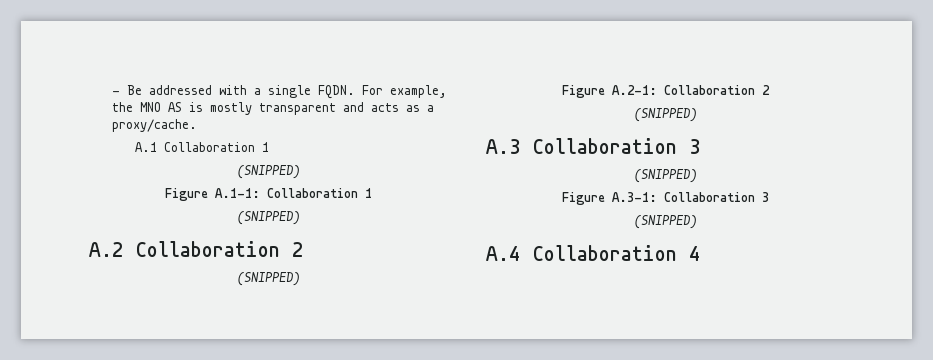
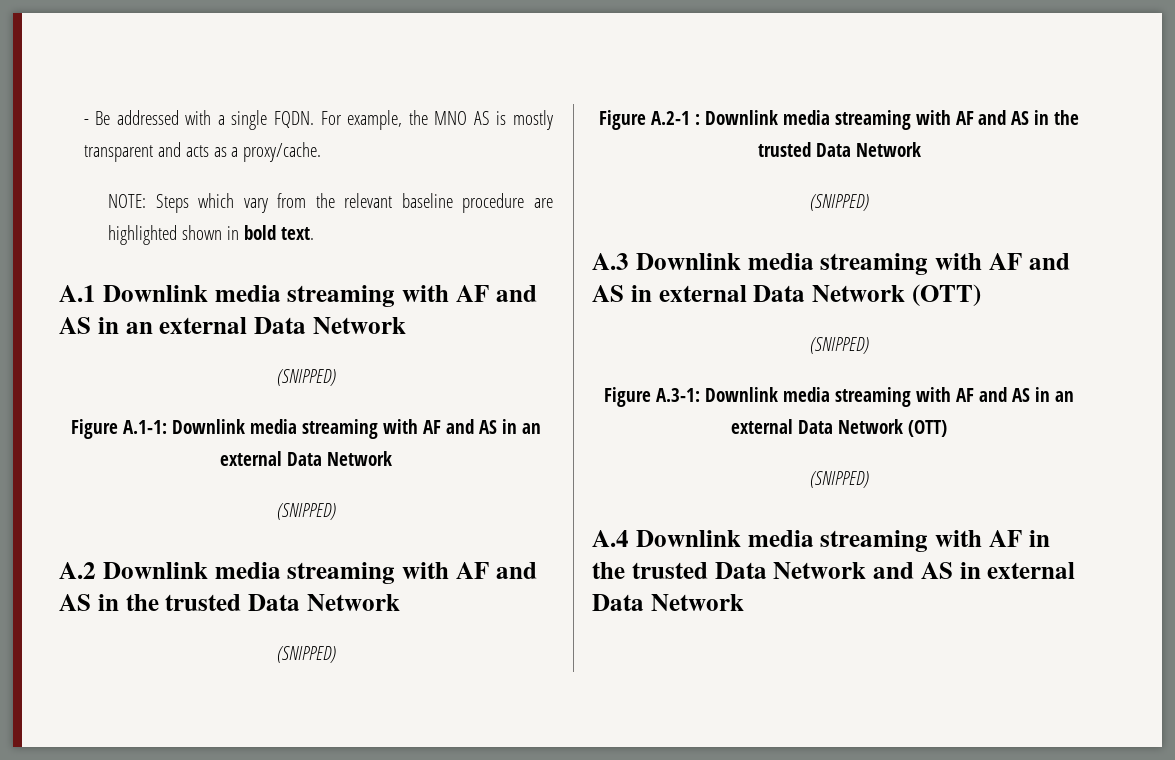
- A.1 Collaboration 1
+ NOTE: Steps which vary from the relevant baseline procedure are highlighted shown in bold text.
+ A.1 Downlink media streaming with AF and AS in an external Data Network
  (SNIPPED)
- Figure A.1-1: Collaboration 1
+ Figure A.1-1: Downlink media streaming with AF and AS in an external Data Network
  (SNIPPED)
- A.2 Collaboration 2
+ A.2 Downlink media streaming with AF and AS in the trusted Data Network
  (SNIPPED)
- Figure A.2-1: Collaboration 2
+ Figure A.2-1 : Downlink media streaming with AF and AS in the trusted Data Network
  (SNIPPED)
- A.3 Collaboration 3
+ A.3 Downlink media streaming with AF and AS in external Data Network (OTT)
  (SNIPPED)
- Figure A.3-1: Collaboration 3
+ Figure A.3-1: Downlink media streaming with AF and AS in an external Data Network (OTT)
  (SNIPPED)
- A.4 Collaboration 4
+ A.4 Downlink media streaming with AF in the trusted Data Network and AS in external Data Network

